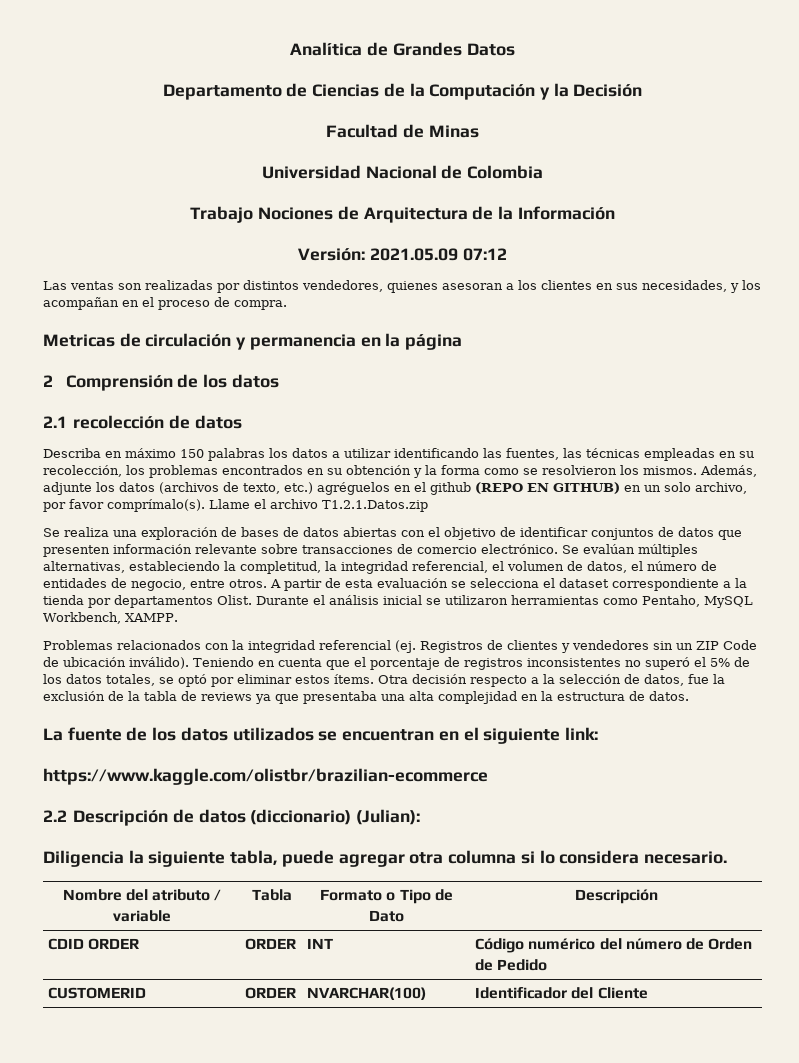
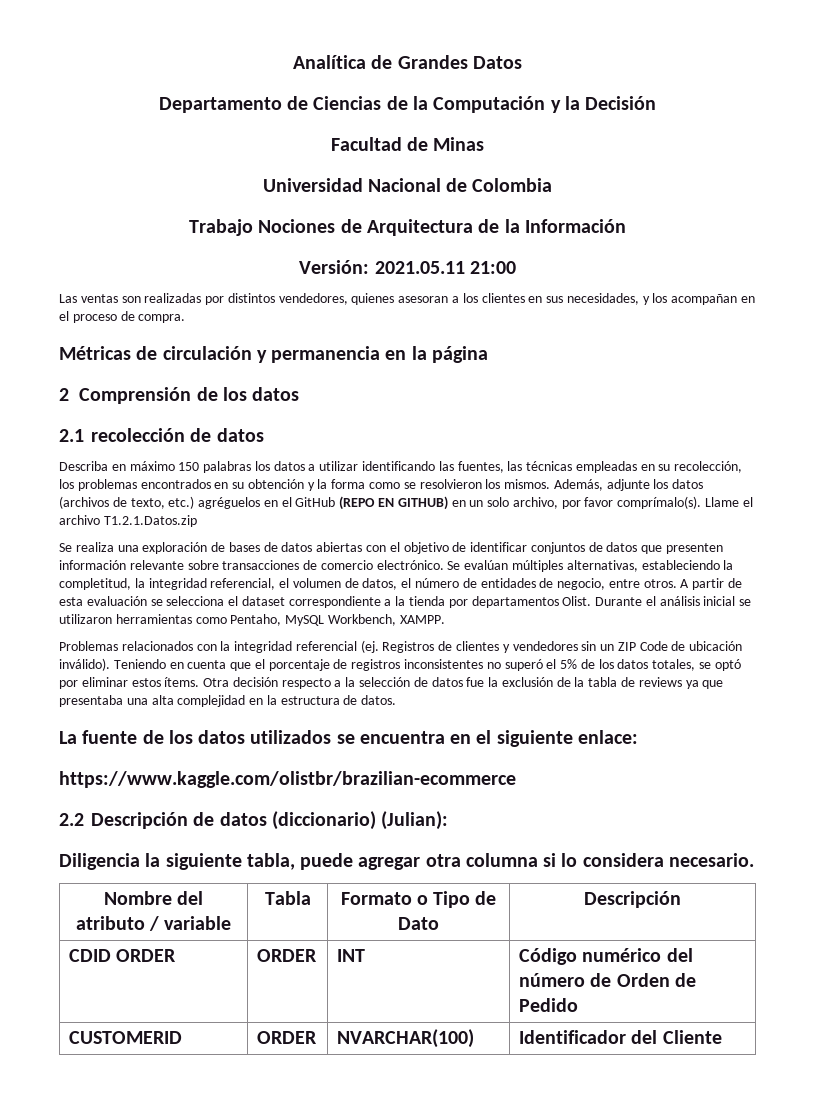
- Versión: 2021.05.09 07:12
+ Versión: 2021.05.11 21:00
- Metricas de circulación y permanencia en la página
+ Métricas de circulación y permanencia en la página
- Además, adjunte los datos (archivos de texto, etc.) agréguelos en el github (REPO EN GITHUB) en un solo archivo, por favor comprímalo(s).
+ Además, adjunte los datos (archivos de texto, etc.) agréguelos en el GitHub (REPO EN GITHUB) en un solo archivo, por favor comprímalo(s).
- Otra decisión respecto a la selección de datos, fue la exclusión de la tabla de reviews ya que presentaba una alta complejidad en la estructura de datos.
+ Otra decisión respecto a la selección de datos fue la exclusión de la tabla de reviews ya que presentaba una alta complejidad en la estructura de datos.
- La fuente de los datos utilizados se encuentran en el siguiente link:
+ La fuente de los datos utilizados se encuentra en el siguiente enlace:

